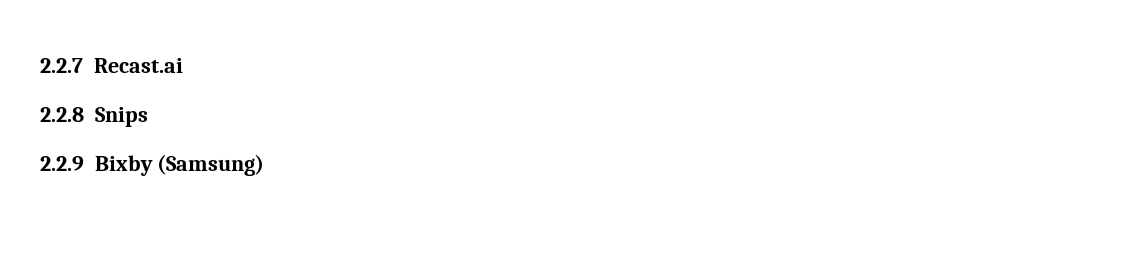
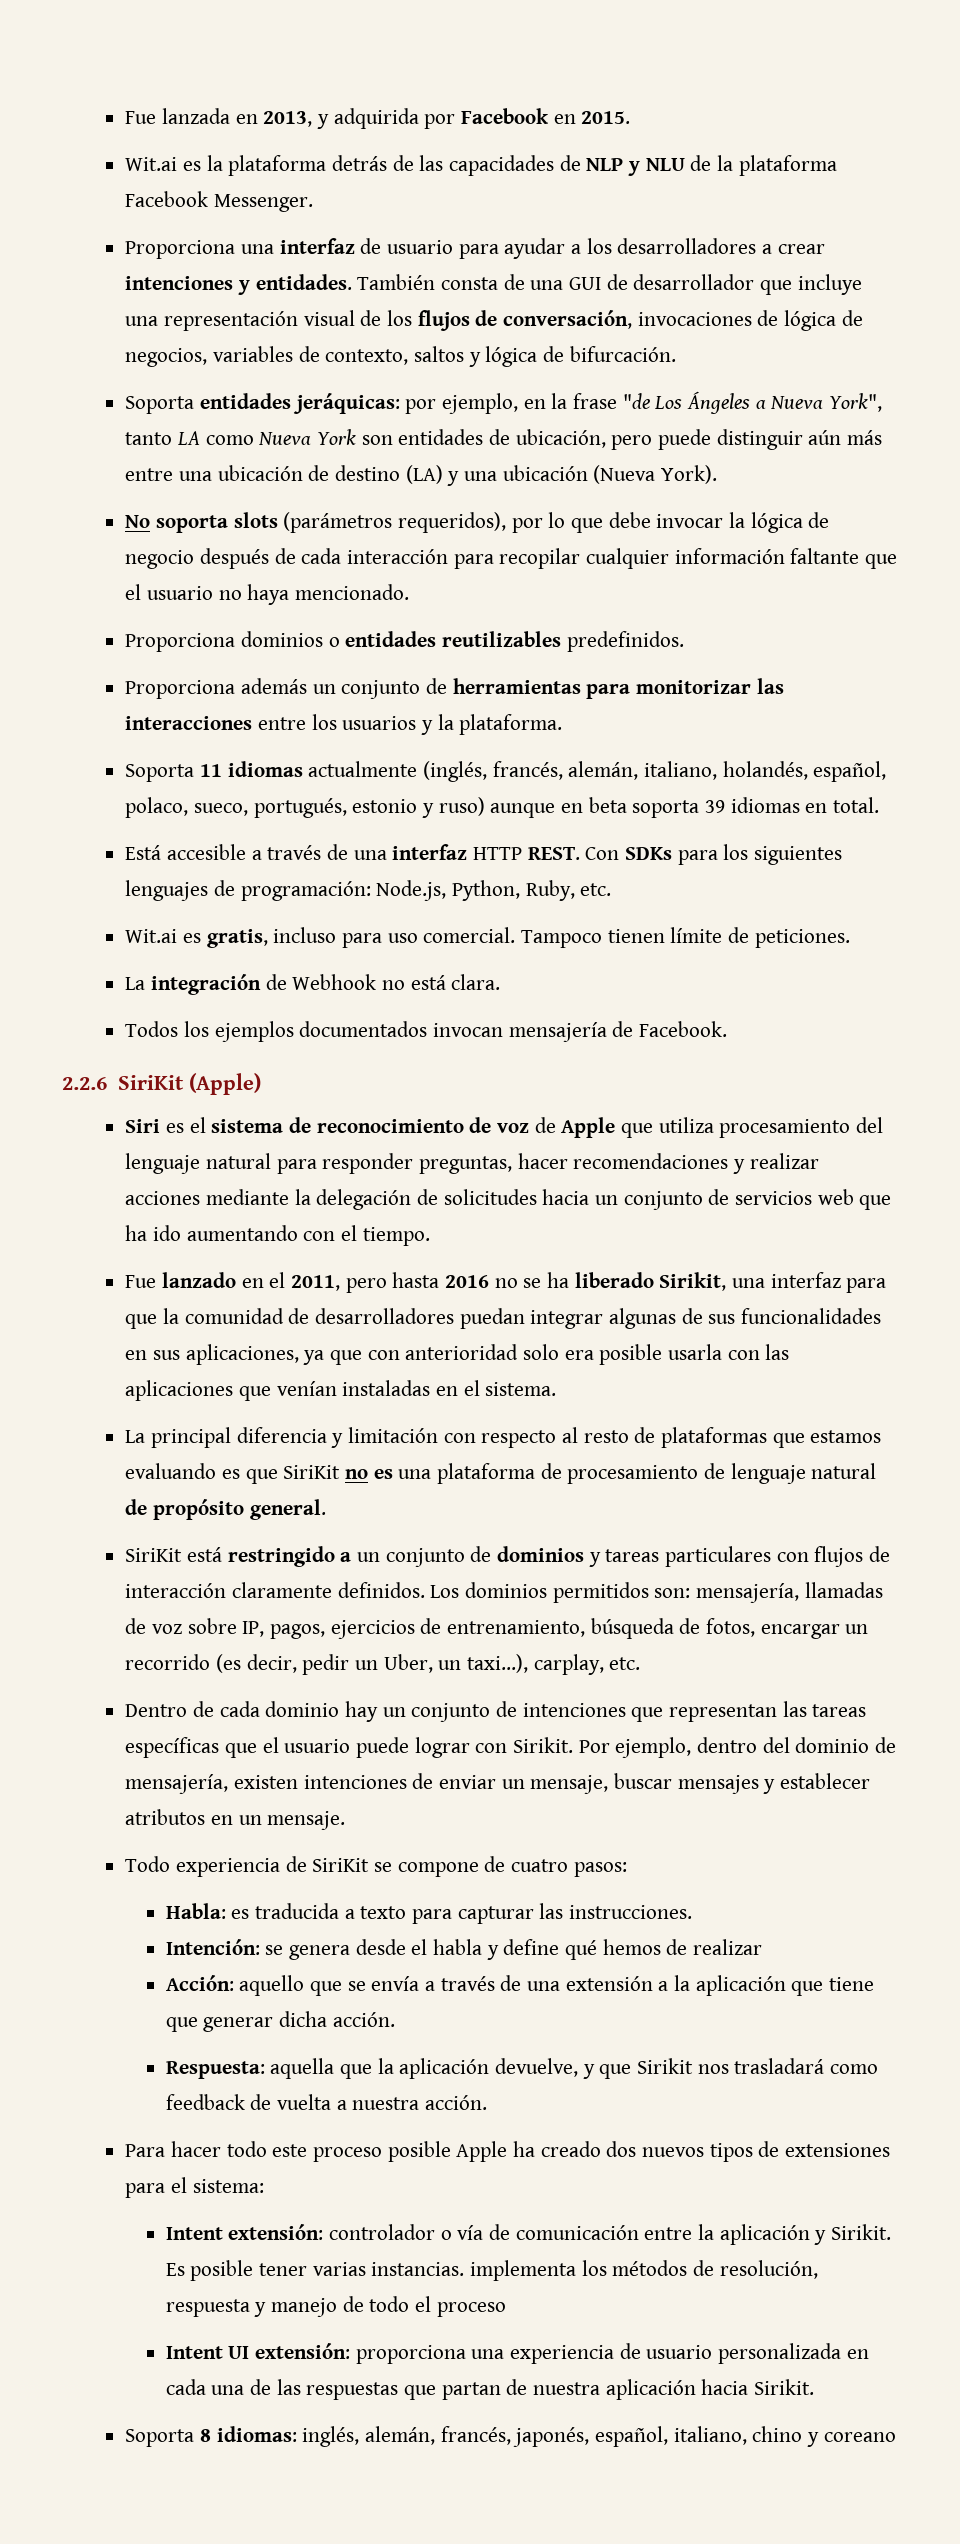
- 2.2.7 Recast.ai
- 2.2.8 Snips
- 2.2.9 Bixby (Samsung)
+ Fue lanzada en 2013, y adquirida por Facebook en 2015.
+ Wit.ai es la plataforma detrás de las capacidades de NLP y NLU de la plataforma Facebook Messenger.
+ Proporciona una interfaz de usuario para ayudar a los desarrolladores a crear intenciones y entidades. También consta de una GUI de desarrollador que incluye una representación visual de los flujos de conversación, invocaciones de lógica de negocios, variables de contexto, saltos y lógica de bifurcación.
+ Soporta entidades jeráquicas: por ejemplo, en la frase "de Los Ángeles a Nueva York", tanto LA como Nueva York son entidades de ubicación, pero puede distinguir aún más entre una ubicación de destino (LA) y una ubicación (Nueva York).
+ No soporta slots (parámetros requeridos), por lo que debe invocar la lógica de negocio después de cada interacción para recopilar cualquier información faltante que el usuario no haya mencionado.
+ Proporciona dominios o entidades reutilizables predefinidos.
+ Proporciona además un conjunto de herramientas para monitorizar las interacciones entre los usuarios y la plataforma.
+ Soporta 11 idiomas actualmente (inglés, francés, alemán, italiano, holandés, español, polaco, sueco, portugués, estonio y ruso) aunque en beta soporta 39 idiomas en total.
+ Está accesible a través de una interfaz HTTP REST. Con SDKs para los siguientes lenguajes de programación: Node.js, Python, Ruby, etc.
+ Wit.ai es gratis, incluso para uso comercial. Tampoco tienen límite de peticiones.
+ La integración de Webhook no está clara.
+ Todos los ejemplos documentados invocan mensajería de Facebook.
+ 2.2.6 SiriKit (Apple)
+ Siri es el sistema de reconocimiento de voz de Apple que utiliza procesamiento del lenguaje natural para responder preguntas, hacer recomendaciones y realizar acciones mediante la delegación de solicitudes hacia un conjunto de servicios web que ha ido aumentando con el tiempo.
+ Fue lanzado en el 2011, pero hasta 2016 no se ha liberado Sirikit, una interfaz para que la comunidad de desarrolladores puedan integrar algunas de sus funcionalidades en sus aplicaciones, ya que con anterioridad solo era posible usarla con las aplicaciones que venían instaladas en el sistema.
+ La principal diferencia y limitación con respecto al resto de plataformas que estamos evaluando es que SiriKit no es una plataforma de procesamiento de lenguaje natural de propósito general.
+ SiriKit está restringido a un conjunto de dominios y tareas particulares con flujos de interacción claramente definidos. Los dominios permitidos son: mensajería, llamadas de voz sobre IP, pagos, ejercicios de entrenamiento, búsqueda de fotos, encargar un recorrido (es decir, pedir un Uber, un taxi…), carplay, etc.
+ Dentro de cada dominio hay un conjunto de intenciones que representan las tareas específicas que el usuario puede lograr con Sirikit. Por ejemplo, dentro del dominio de mensajería, existen intenciones de enviar un mensaje, buscar mensajes y establecer atributos en un mensaje.
+ Todo experiencia de SiriKit se compone de cuatro pasos:
+ Habla: es traducida a texto para capturar las instrucciones.
+ Intención: se genera desde el habla y define qué hemos de realizar
+ Acción: aquello que se envía a través de una extensión a la aplicación que tiene que generar dicha acción.
+ Respuesta: aquella que la aplicación devuelve, y que Sirikit nos trasladará como feedback de vuelta a nuestra acción.
+ Para hacer todo este proceso posible Apple ha creado dos nuevos tipos de extensiones para el sistema:
+ Intent extensión: controlador o vía de comunicación entre la aplicación y Sirikit. Es posible tener varias instancias. implementa los métodos de resolución, respuesta y manejo de todo el proceso
+ Intent UI extensión: proporciona una experiencia de usuario personalizada en cada una de las respuestas que partan de nuestra aplicación hacia Sirikit.
+ Soporta 8 idiomas: inglés, alemán, francés, japonés, español, italiano, chino y coreano

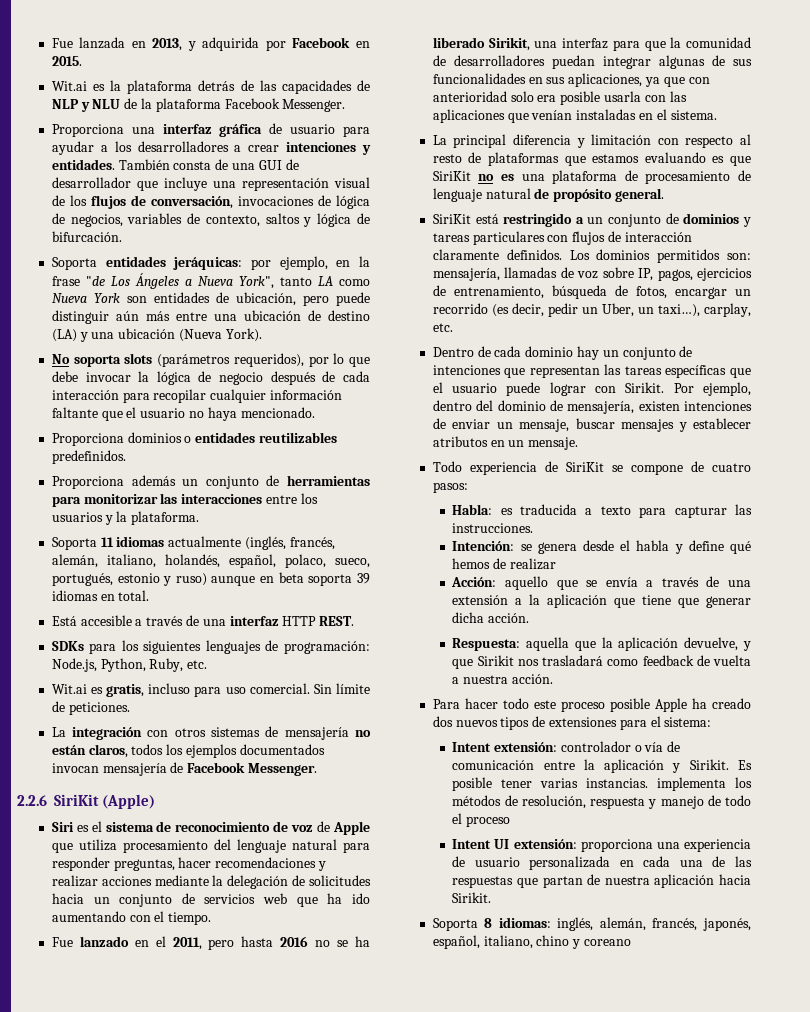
- Proporciona una interfaz de usuario para ayudar a los desarrolladores a crear intenciones y entidades.
+ Proporciona una interfaz gráfica de usuario para ayudar a los desarrolladores a crear intenciones y entidades.
- Está accesible a través de una interfaz HTTP REST. Con SDKs para los siguientes lenguajes de programación: Node.js, Python, Ruby, etc.
+ Está accesible a través de una interfaz HTTP REST.
+ SDKs para los siguientes lenguajes de programación: Node.js, Python, Ruby, etc.
- Tampoco tienen límite de peticiones.
+ Sin límite de peticiones.
- La integración de Webhook no está clara.
- Todos los ejemplos documentados invocan mensajería de Facebook.
+ La integración con otros sistemas de mensajería no están claros, todos los ejemplos documentados invocan mensajería de Facebook Messenger.

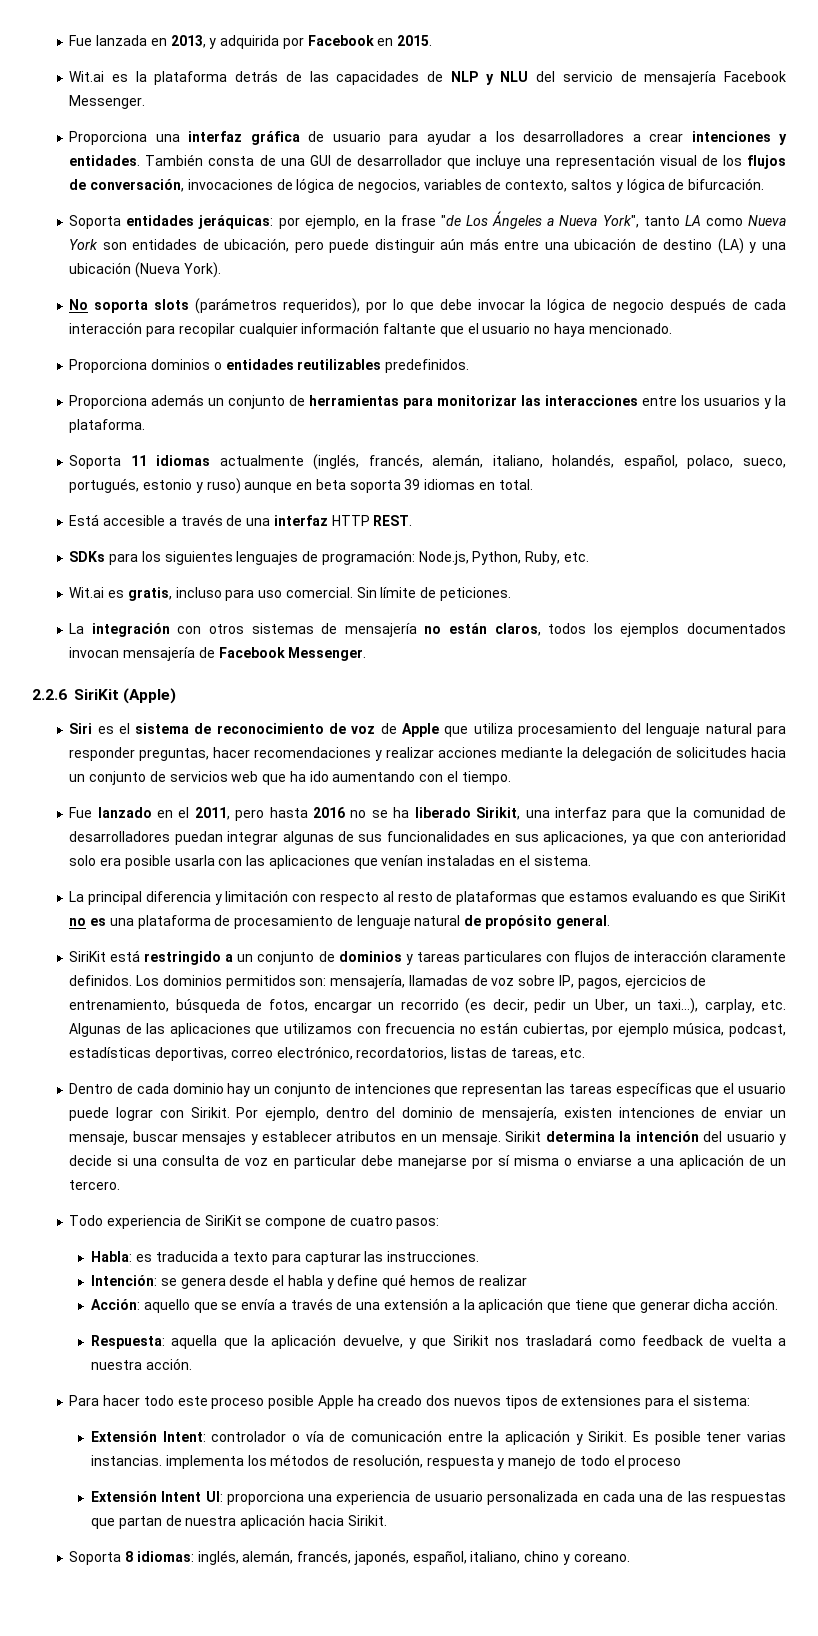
- Wit.ai es la plataforma detrás de las capacidades de NLP y NLU de la plataforma Facebook Messenger.
+ Wit.ai es la plataforma detrás de las capacidades de NLP y NLU del servicio de mensajería Facebook Messenger.
- Los dominios permitidos son: mensajería, llamadas de voz sobre IP, pagos, ejercicios de entrenamiento, búsqueda de fotos, encargar un recorrido (es decir, pedir un Uber, un taxi…), carplay, etc.
+ Los dominios permitidos son: mensajería, llamadas de voz sobre IP, pagos, ejercicios de entrenamiento, búsqueda de fotos, encargar un recorrido (es decir, pedir un Uber, un taxi…), carplay, etc. Algunas de las aplicaciones que utilizamos con frecuencia no están cubiertas, por ejemplo música, podcast, estadísticas deportivas, correo electrónico, recordatorios, listas de tareas, etc.
+ Sirikit determina la intención del usuario y decide si una consulta de voz en particular debe manejarse por sí misma o enviarse a una aplicación de un tercero.
- Intent extensión: controlador o vía de comunicación entre la aplicación y Sirikit.
+ Extensión Intent: controlador o vía de comunicación entre la aplicación y Sirikit.
- Intent UI extensión: proporciona una experiencia de usuario personalizada en cada una de las respuestas que partan de nuestra aplicación hacia Sirikit.
+ Extensión Intent UI: proporciona una experiencia de usuario personalizada en cada una de las respuestas que partan de nuestra aplicación hacia Sirikit.
- Soporta 8 idiomas: inglés, alemán, francés, japonés, español, italiano, chino y coreano
+ Soporta 8 idiomas: inglés, alemán, francés, japonés, español, italiano, chino y coreano.

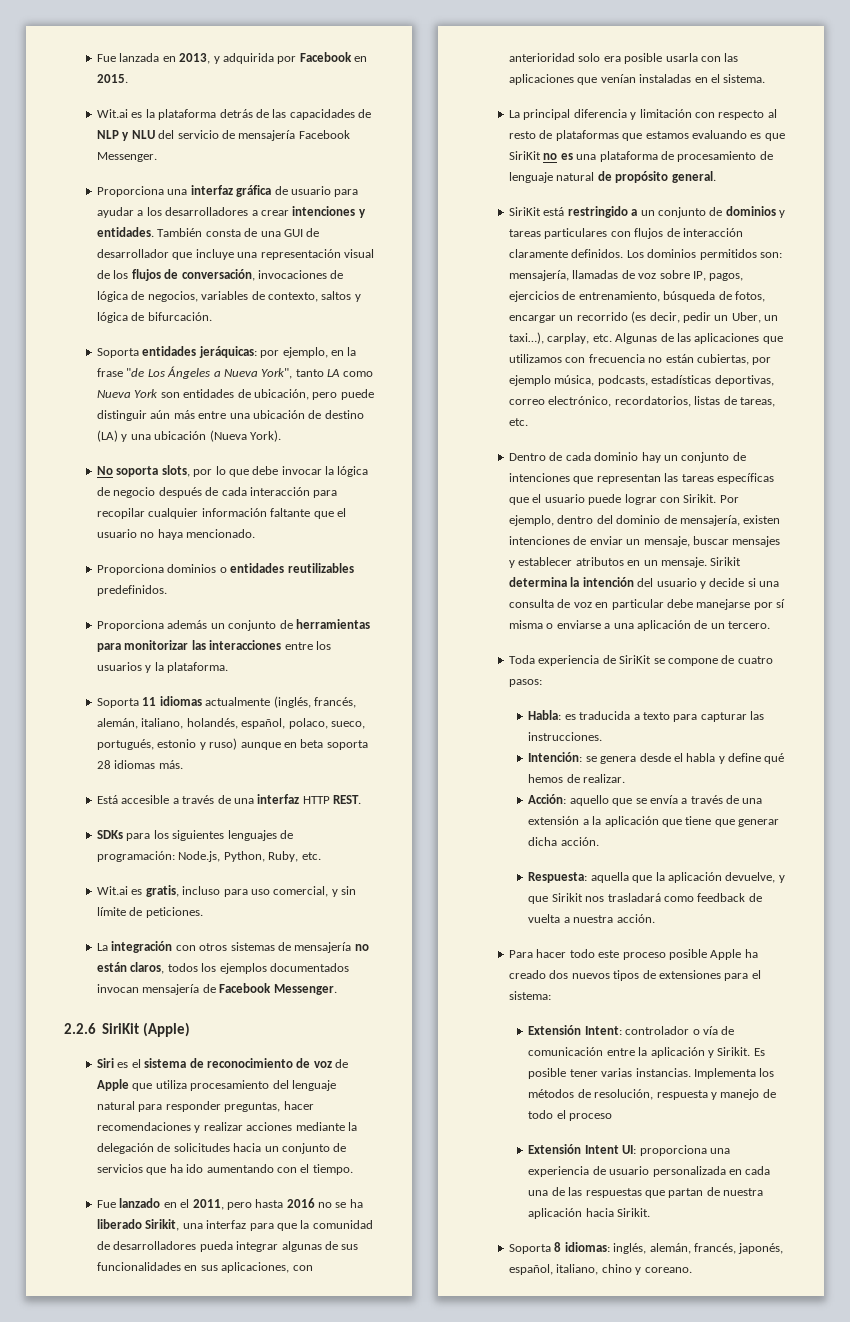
- No soporta slots (parámetros requeridos), por lo que debe invocar la lógica de negocio después de cada interacción para recopilar cualquier información faltante que el usuario no haya mencionado.
+ No soporta slots, por lo que debe invocar la lógica de negocio después de cada interacción para recopilar cualquier información faltante que el usuario no haya mencionado.
- Soporta 11 idiomas actualmente (inglés, francés, alemán, italiano, holandés, español, polaco, sueco, portugués, estonio y ruso) aunque en beta soporta 39 idiomas en total.
+ Soporta 11 idiomas actualmente (inglés, francés, alemán, italiano, holandés, español, polaco, sueco, portugués, estonio y ruso) aunque en beta soporta 28 idiomas más.
- Wit.ai es gratis, incluso para uso comercial. Sin límite de peticiones.
+ Wit.ai es gratis, incluso para uso comercial, y sin límite de peticiones.
- Siri es el sistema de reconocimiento de voz de Apple que utiliza procesamiento del lenguaje natural para responder preguntas, hacer recomendaciones y realizar acciones mediante la delegación de solicitudes hacia un conjunto de servicios web que ha ido aumentando con el tiempo.
+ Siri es el sistema de reconocimiento de voz de Apple que utiliza procesamiento del lenguaje natural para responder preguntas, hacer recomendaciones y realizar acciones mediante la delegación de solicitudes hacia un conjunto de servicios que ha ido aumentando con el tiempo.
- Fue lanzado en el 2011, pero hasta 2016 no se ha liberado Sirikit, una interfaz para que la comunidad de desarrolladores puedan integrar algunas de sus funcionalidades en sus aplicaciones, ya que con anterioridad solo era posible usarla con las aplicaciones que venían instaladas en el sistema.
+ Fue lanzado en el 2011, pero hasta 2016 no se ha liberado Sirikit, una interfaz para que la comunidad de desarrolladores pueda integrar algunas de sus funcionalidades en sus aplicaciones, con anterioridad solo era posible usarla con las aplicaciones que venían instaladas en el sistema.
- Los dominios permitidos son: mensajería, llamadas de voz sobre IP, pagos, ejercicios de entrenamiento, búsqueda de fotos, encargar un recorrido (es decir, pedir un Uber, un taxi…), carplay, etc. Algunas de las aplicaciones que utilizamos con frecuencia no están cubiertas, por ejemplo música, podcast, estadísticas deportivas, correo electrónico, recordatorios, listas de tareas, etc.
+ Los dominios permitidos son: mensajería, llamadas de voz sobre IP, pagos, ejercicios de entrenamiento, búsqueda de fotos, encargar un recorrido (es decir, pedir un Uber, un taxi…), carplay, etc. Algunas de las aplicaciones que utilizamos con frecuencia no están cubiertas, por ejemplo música, podcasts, estadísticas deportivas, correo electrónico, recordatorios, listas de tareas, etc.
- Todo experiencia de SiriKit se compone de cuatro pasos:
+ Toda experiencia de SiriKit se compone de cuatro pasos:
- Intención: se genera desde el habla y define qué hemos de realizar
+ Intención: se genera desde el habla y define qué hemos de realizar.
- Es posible tener varias instancias. implementa los métodos de resolución, respuesta y manejo de todo el proceso
+ Es posible tener varias instancias. Implementa los métodos de resolución, respuesta y manejo de todo el proceso

